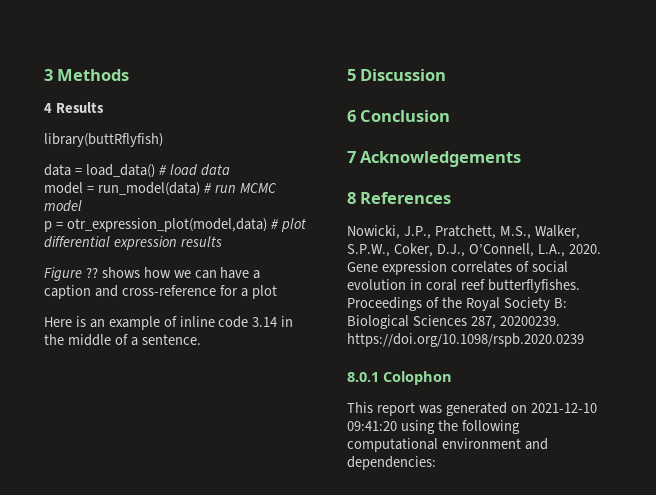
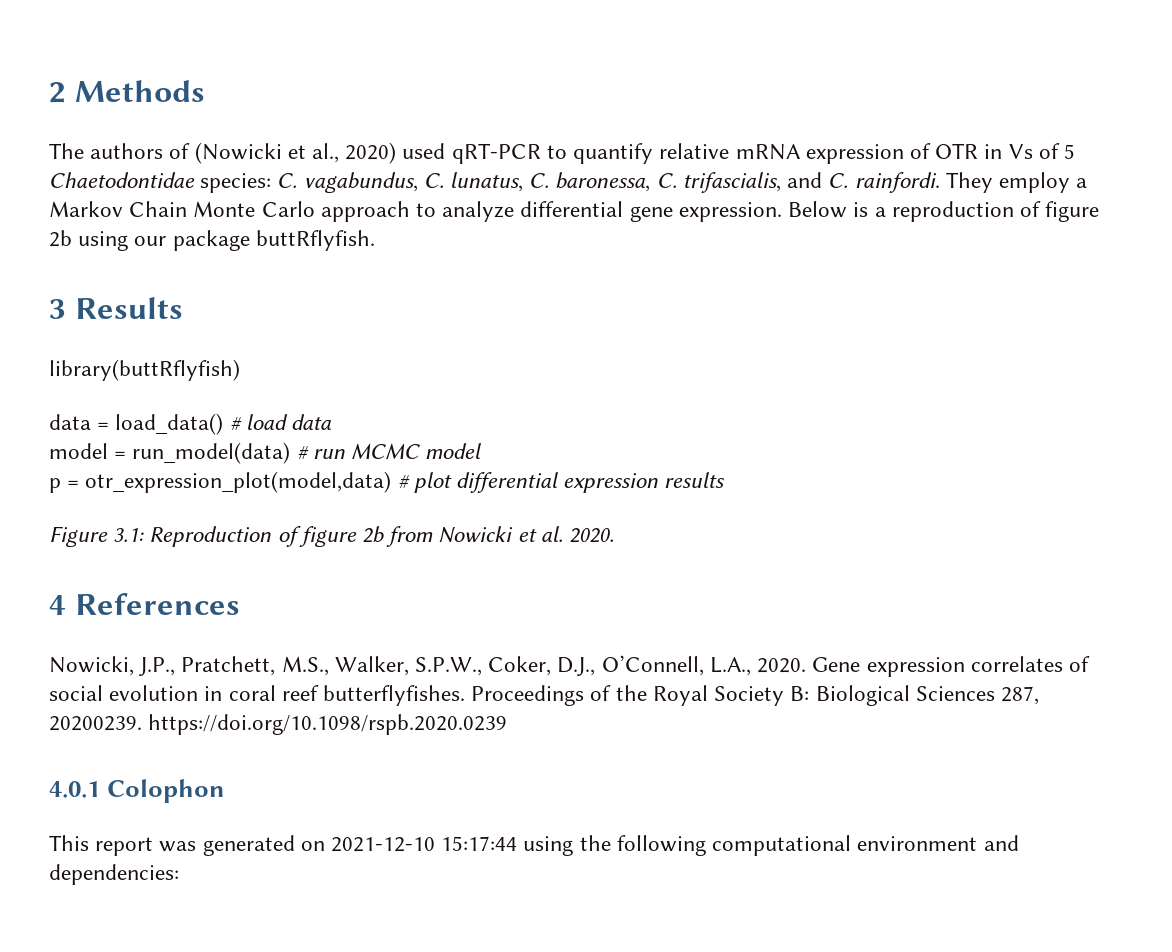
- 3 Methods
+ 2 Methods
- 4 Results
+ The authors of (Nowicki et al., 2020) used qRT-PCR to quantify relative mRNA expression of OTR in Vs of 5 Chaetodontidae species: C. vagabundus, C. lunatus, C. baronessa, C. trifascialis, and C. rainfordi. They employ a Markov Chain Monte Carlo approach to analyze differential gene expression. Below is a reproduction of figure 2b using our package buttRflyfish.
+ 3 Results
- Figure ?? shows how we can have a caption and cross-reference for a plot
- Here is an example of inline code 3.14 in the middle of a sentence.
- 5 Discussion
- 6 Conclusion
- 7 Acknowledgements
- 8 References
+ Figure 3.1: Reproduction of figure 2b from Nowicki et al. 2020.
+ 4 References
- 8.0.1 Colophon
+ 4.0.1 Colophon
- This report was generated on 2021-12-10 09:41:20 using the following computational environment and dependencies:
+ This report was generated on 2021-12-10 15:17:44 using the following computational environment and dependencies:

